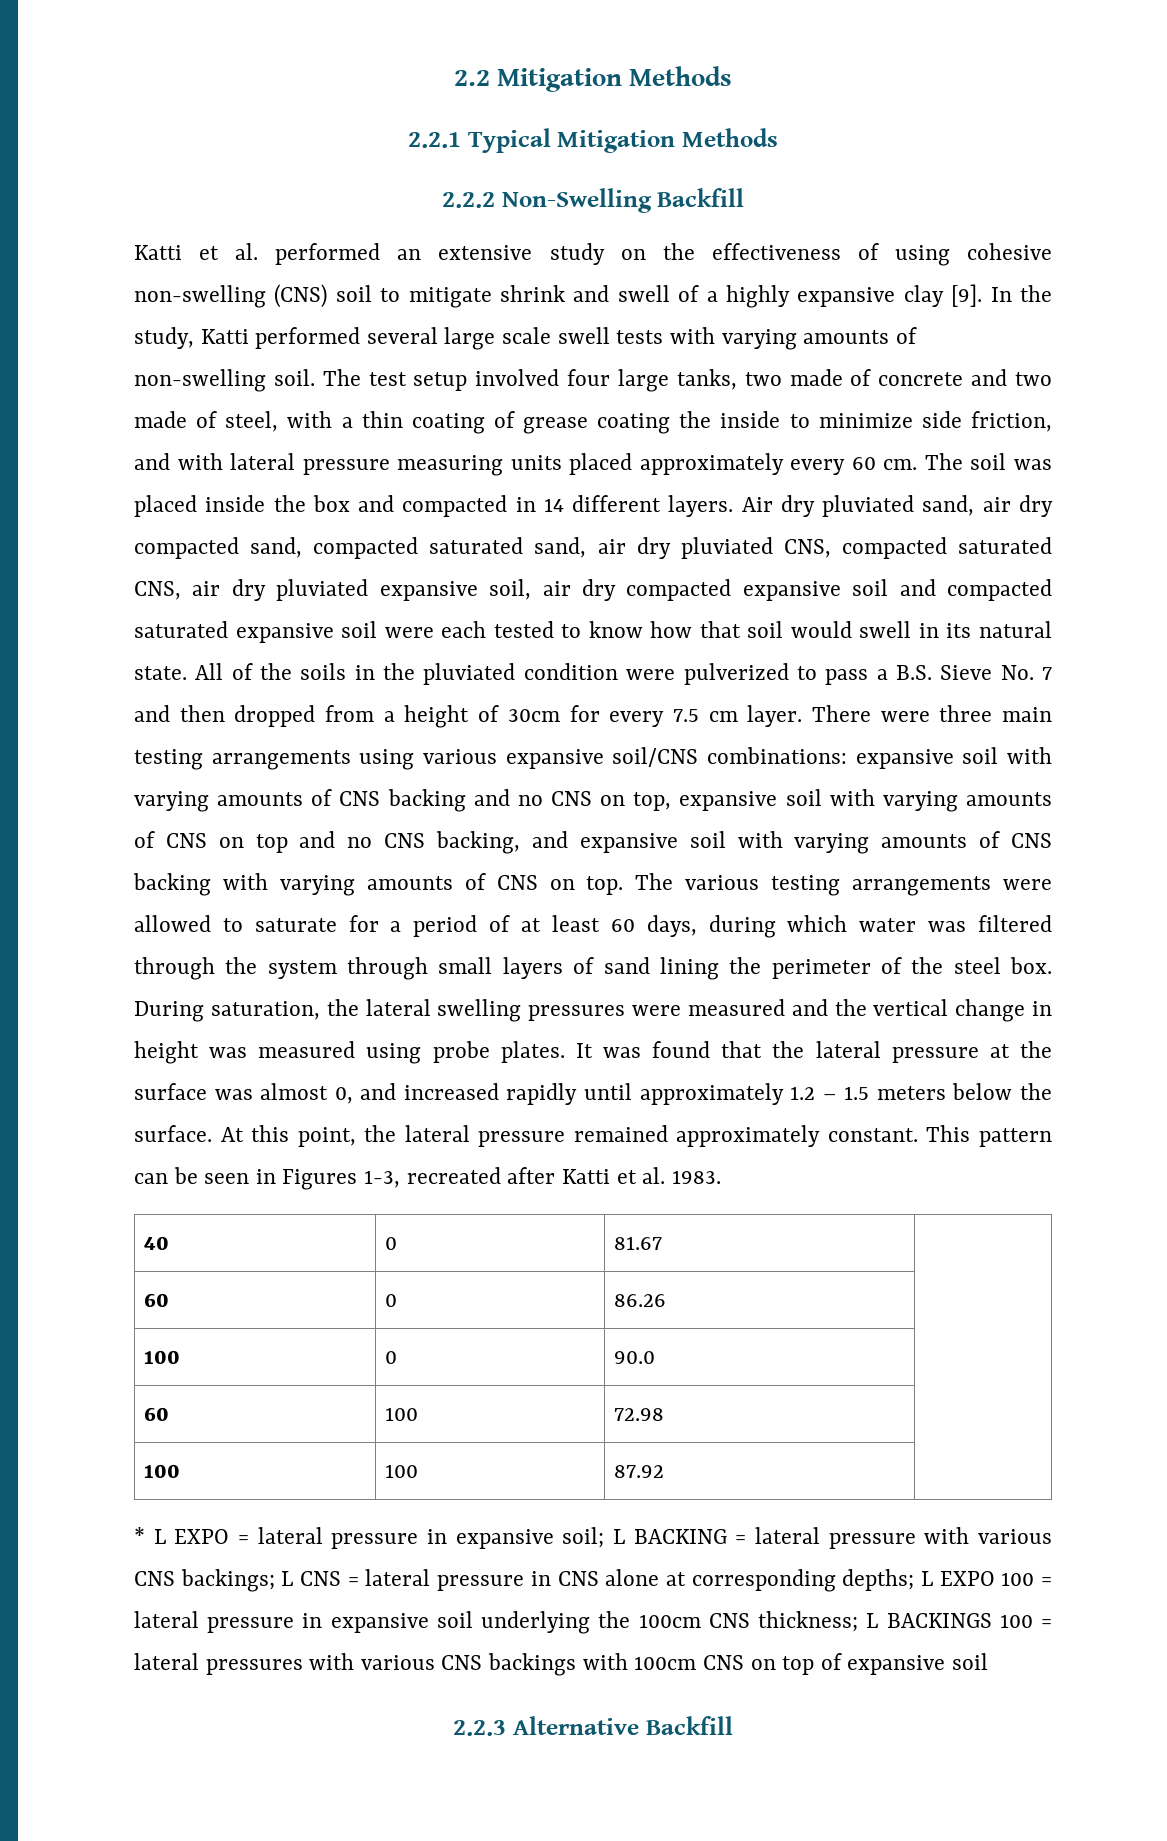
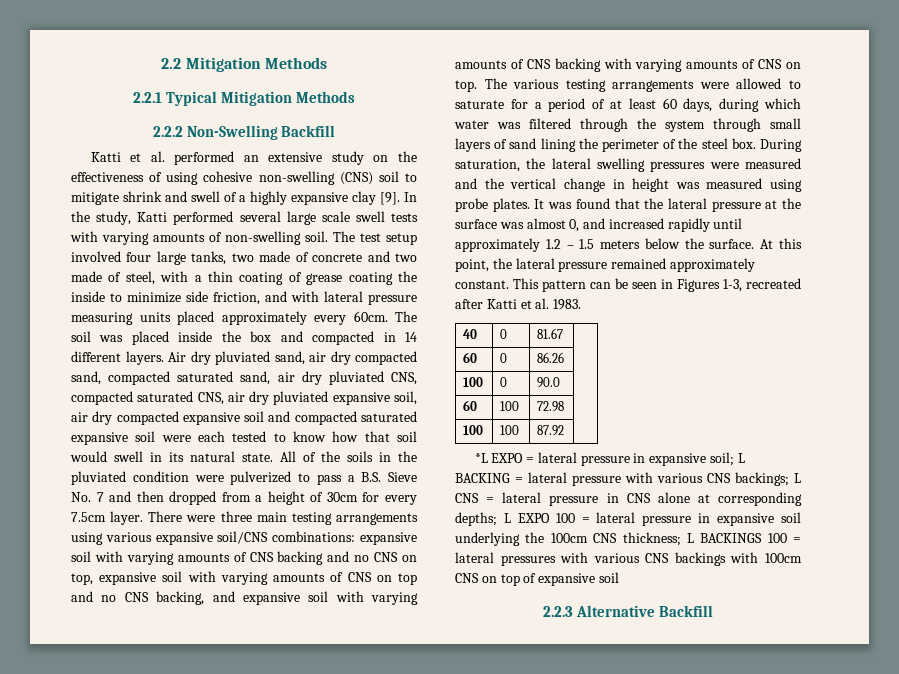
- The test setup involved four large tanks, two made of concrete and two made of steel, with a thin coating of grease coating the inside to minimize side friction, and with lateral pressure measuring units placed approximately every 60 cm.
+ The test setup involved four large tanks, two made of concrete and two made of steel, with a thin coating of grease coating the inside to minimize side friction, and with lateral pressure measuring units placed approximately every 60cm.
- All of the soils in the pluviated condition were pulverized to pass a B.S. Sieve No. 7 and then dropped from a height of 30cm for every 7.5 cm layer.
+ All of the soils in the pluviated condition were pulverized to pass a B.S. Sieve No. 7 and then dropped from a height of 30cm for every 7.5cm layer.
- * L EXPO = lateral pressure in expansive soil; L BACKING = lateral pressure with various CNS backings; L CNS = lateral pressure in CNS alone at corresponding depths; L EXPO 100 = lateral pressure in expansive soil underlying the 100cm CNS thickness; L BACKINGS 100 = lateral pressures with various CNS backings with 100cm CNS on top of expansive soil
+ *L EXPO = lateral pressure in expansive soil; L BACKING = lateral pressure with various CNS backings; L CNS = lateral pressure in CNS alone at corresponding depths; L EXPO 100 = lateral pressure in expansive soil underlying the 100cm CNS thickness; L BACKINGS 100 = lateral pressures with various CNS backings with 100cm CNS on top of expansive soil

